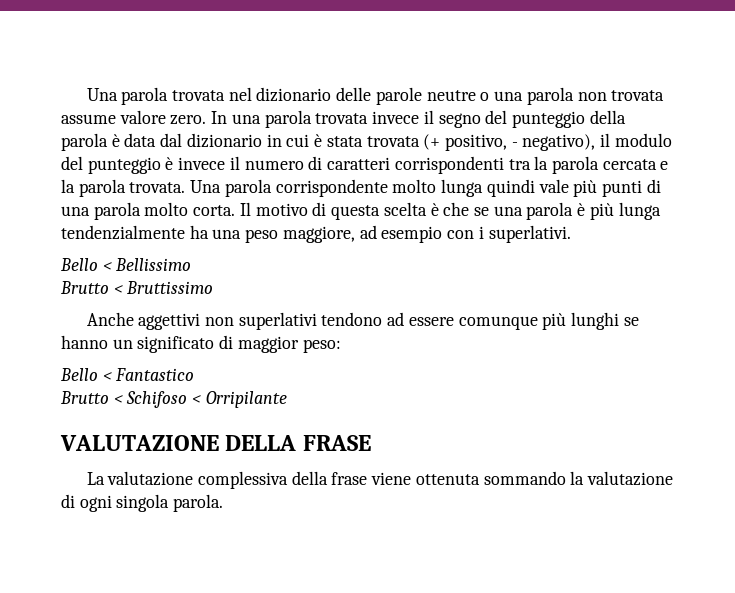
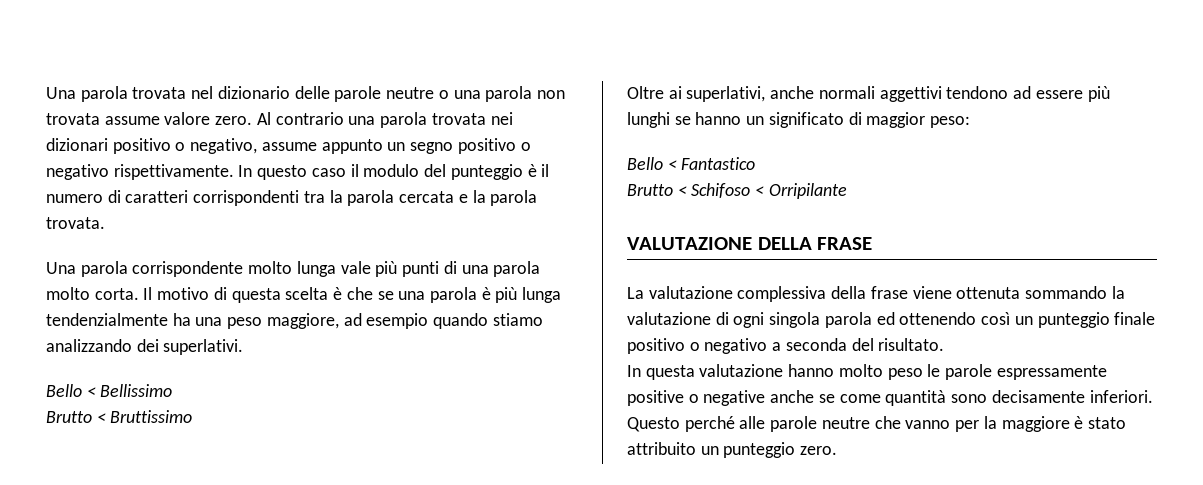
- In una parola trovata invece il segno del punteggio della parola è data dal dizionario in cui è stata trovata (+ positivo, - negativo), il modulo del punteggio è invece il numero di caratteri corrispondenti tra la parola cercata e la parola trovata. Una parola corrispondente molto lunga quindi vale più punti di una parola molto corta.
+ Al contrario una parola trovata nei dizionari positivo o negativo, assume appunto un segno positivo o negativo rispettivamente. In questo caso il modulo del punteggio è il numero di caratteri corrispondenti tra la parola cercata e la parola trovata.
+ Una parola corrispondente molto lunga vale più punti di una parola molto corta.
- Il motivo di questa scelta è che se una parola è più lunga tendenzialmente ha una peso maggiore, ad esempio con i superlativi.
+ Il motivo di questa scelta è che se una parola è più lunga tendenzialmente ha una peso maggiore, ad esempio quando stiamo analizzando dei superlativi.
- Anche aggettivi non superlativi tendono ad essere comunque più lunghi se hanno un significato di maggior peso:
+ Oltre ai superlativi, anche normali aggettivi tendono ad essere più lunghi se hanno un significato di maggior peso:
- La valutazione complessiva della frase viene ottenuta sommando la valutazione di ogni singola parola.
+ La valutazione complessiva della frase viene ottenuta sommando la valutazione di ogni singola parola ed ottenendo così un punteggio finale positivo o negativo a seconda del risultato.
+ In questa valutazione hanno molto peso le parole espressamente positive o negative anche se come quantità sono decisamente inferiori. Questo perché alle parole neutre che vanno per la maggiore è stato attribuito un punteggio zero.

